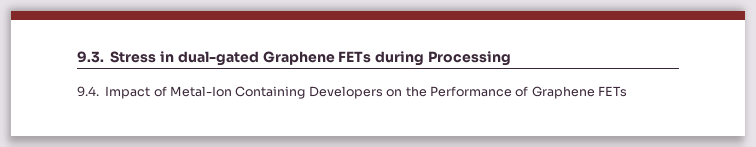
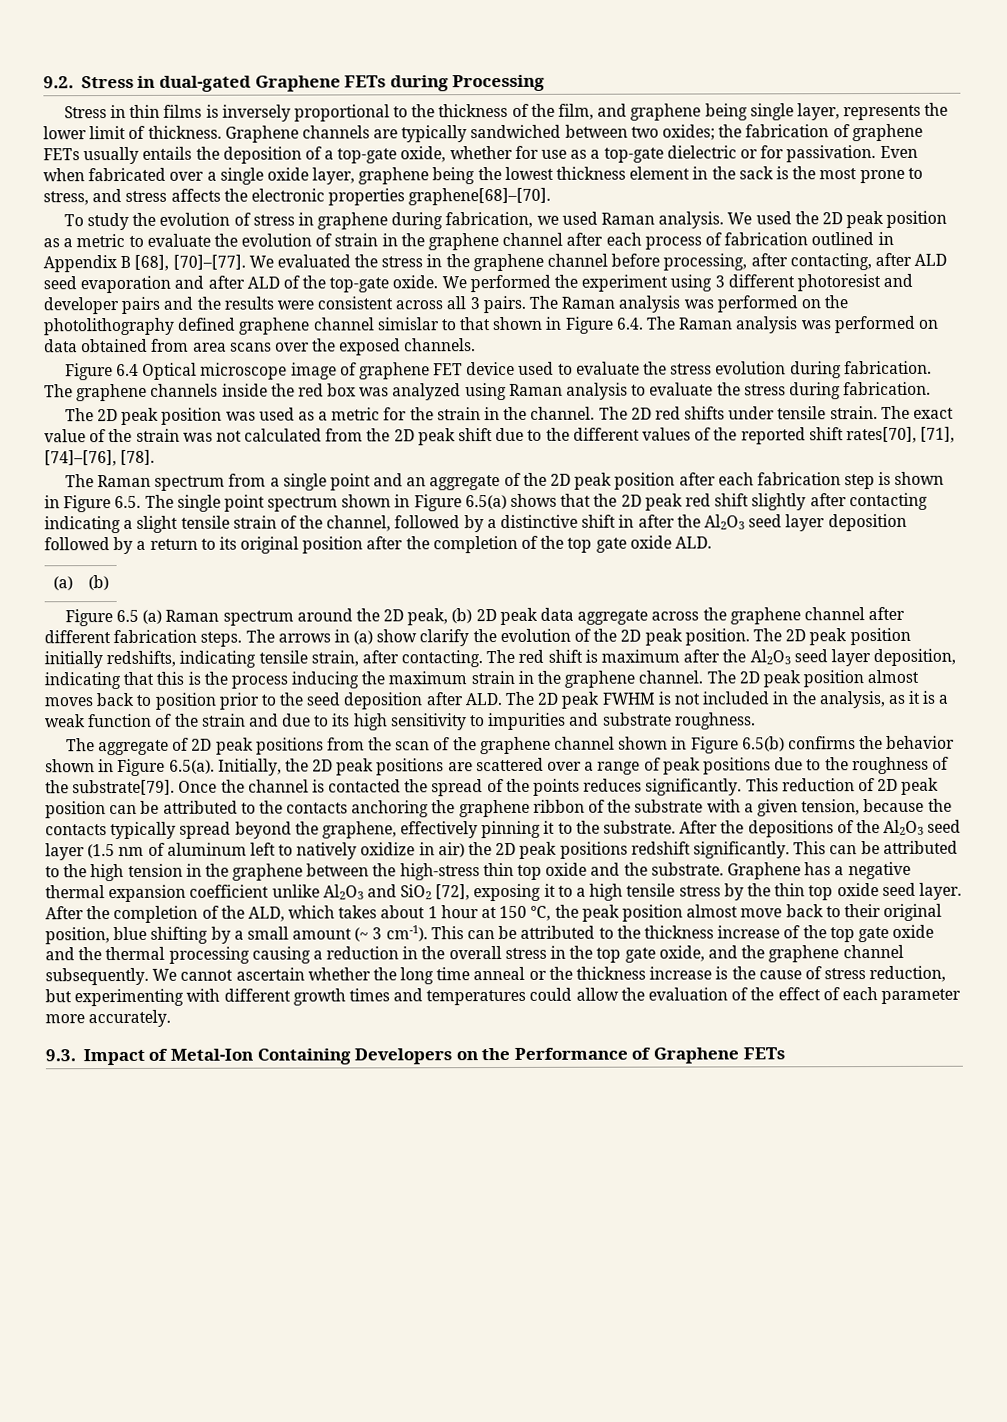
- 9.3. Stress in dual-gated Graphene FETs during Processing
+ 9.2. Stress in dual-gated Graphene FETs during Processing
- 9.4. Impact of Metal-Ion Containing Developers on the Performance of Graphene FETs
+ Stress in thin films is inversely proportional to the thickness of the film, and graphene being single layer, represents the lower limit of thickness. Graphene channels are typically sandwiched between two oxides; the fabrication of graphene FETs usually entails the deposition of a top-gate oxide, whether for use as a top-gate dielectric or for passivation. Even when fabricated over a single oxide layer, graphene being the lowest thickness element in the sack is the most prone to stress, and stress affects the electronic properties graphene[68]–[70].
+ To study the evolution of stress in graphene during fabrication, we used Raman analysis. We used the 2D peak position as a metric to evaluate the evolution of strain in the graphene channel after each process of fabrication outlined in Appendix B [68], [70]–[77]. We evaluated the stress in the graphene channel before processing, after contacting, after ALD seed evaporation and after ALD of the top-gate oxide. We performed the experiment using 3 different photoresist and developer pairs and the results were consistent across all 3 pairs. The Raman analysis was performed on the photolithography defined graphene channel simislar to that shown in Figure 6.4. The Raman analysis was performed on data obtained from area scans over the exposed channels.
+ Figure 6.4 Optical microscope image of graphene FET device used to evaluate the stress evolution during fabrication. The graphene channels inside the red box was analyzed using Raman analysis to evaluate the stress during fabrication.
+ The 2D peak position was used as a metric for the strain in the channel. The 2D red shifts under tensile strain. The exact value of the strain was not calculated from the 2D peak shift due to the different values of the reported shift rates[70], [71], [74]–[76], [78].
+ The Raman spectrum from a single point and an aggregate of the 2D peak position after each fabrication step is shown in Figure 6.5. The single point spectrum shown in Figure 6.5(a) shows that the 2D peak red shift slightly after contacting indicating a slight tensile strain of the channel, followed by a distinctive shift in after the Al2O3 seed layer deposition followed by a return to its original position after the completion of the top gate oxide ALD.
+ (a) | (b)
+ Figure 6.5 (a) Raman spectrum around the 2D peak, (b) 2D peak data aggregate across the graphene channel after different fabrication steps. The arrows in (a) show clarify the evolution of the 2D peak position. The 2D peak position initially redshifts, indicating tensile strain, after contacting. The red shift is maximum after the Al2O3 seed layer deposition, indicating that this is the process inducing the maximum strain in the graphene channel. The 2D peak position almost moves back to position prior to the seed deposition after ALD. The 2D peak FWHM is not included in the analysis, as it is a weak function of the strain and due to its high sensitivity to impurities and substrate roughness.
+ The aggregate of 2D peak positions from the scan of the graphene channel shown in Figure 6.5(b) confirms the behavior shown in Figure 6.5(a). Initially, the 2D peak positions are scattered over a range of peak positions due to the roughness of the substrate[79]. Once the channel is contacted the spread of the points reduces significantly. This reduction of 2D peak position can be attributed to the contacts anchoring the graphene ribbon of the substrate with a given tension, because the contacts typically spread beyond the graphene, effectively pinning it to the substrate. After the depositions of the Al2O3 seed layer (1.5 nm of aluminum left to natively oxidize in air) the 2D peak positions redshift significantly. This can be attributed to the high tension in the graphene between the high-stress thin top oxide and the substrate. Graphene has a negative thermal expansion coefficient unlike Al2O3 and SiO2 [72], exposing it to a high tensile stress by the thin top oxide seed layer. After the completion of the ALD, which takes about 1 hour at 150 °C, the peak position almost move back to their original position, blue shifting by a small amount (~ 3 cm-1). This can be attributed to the thickness increase of the top gate oxide and the thermal processing causing a reduction in the overall stress in the top gate oxide, and the graphene channel subsequently. We cannot ascertain whether the long time anneal or the thickness increase is the cause of stress reduction, but experimenting with different growth times and temperatures could allow the evaluation of the effect of each parameter more accurately.
+ 9.3. Impact of Metal-Ion Containing Developers on the Performance of Graphene FETs

